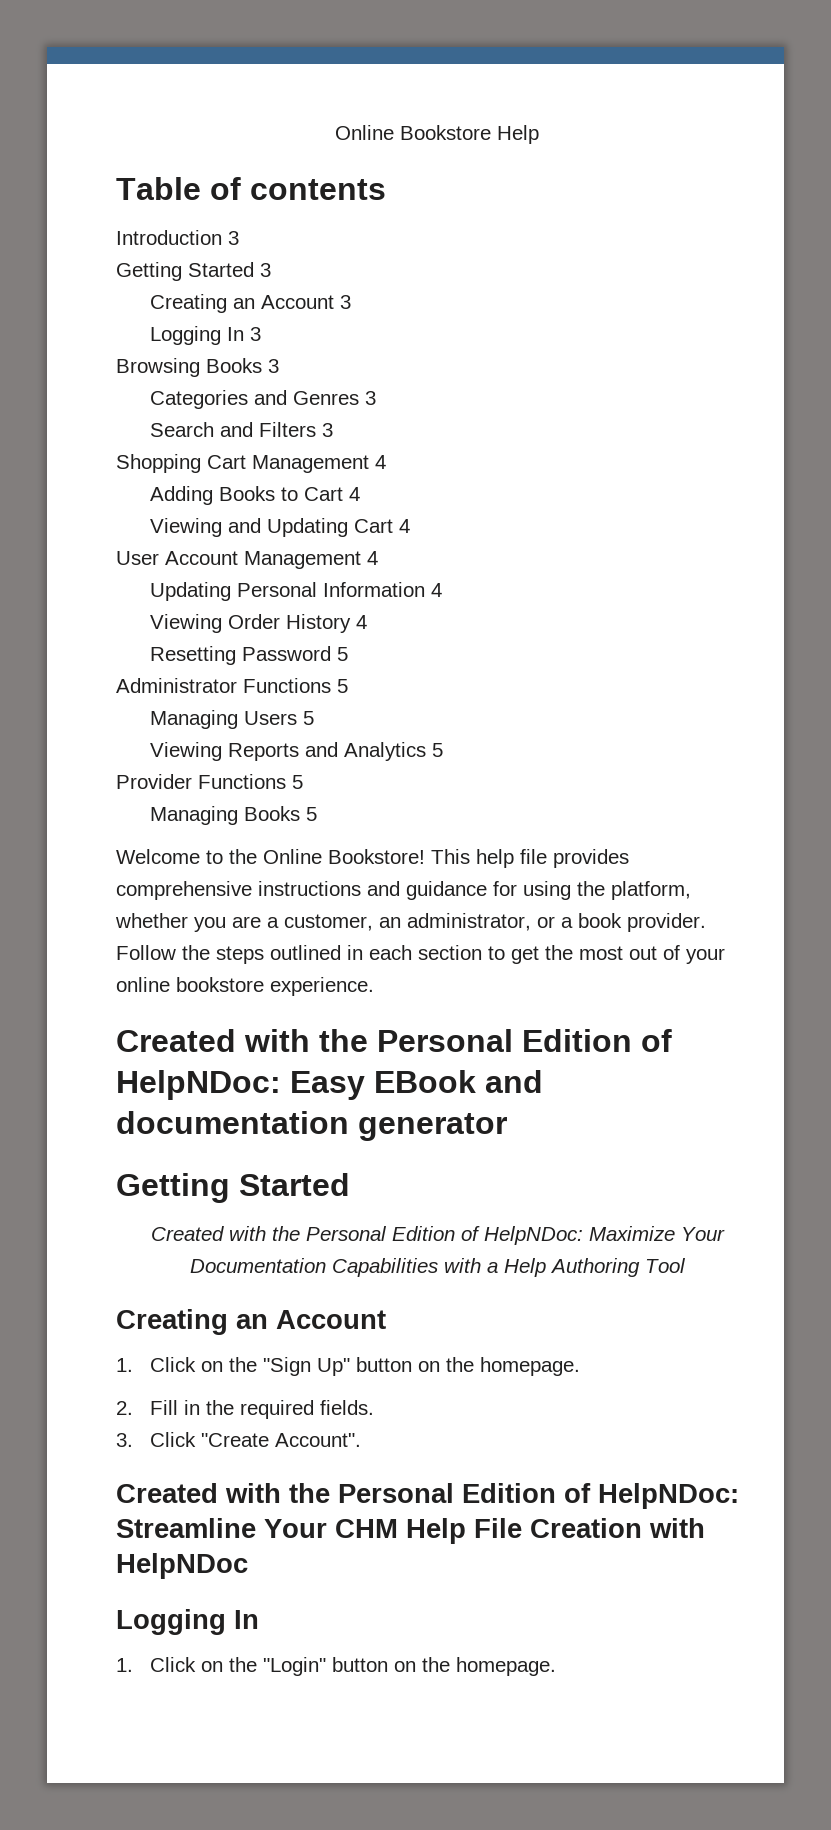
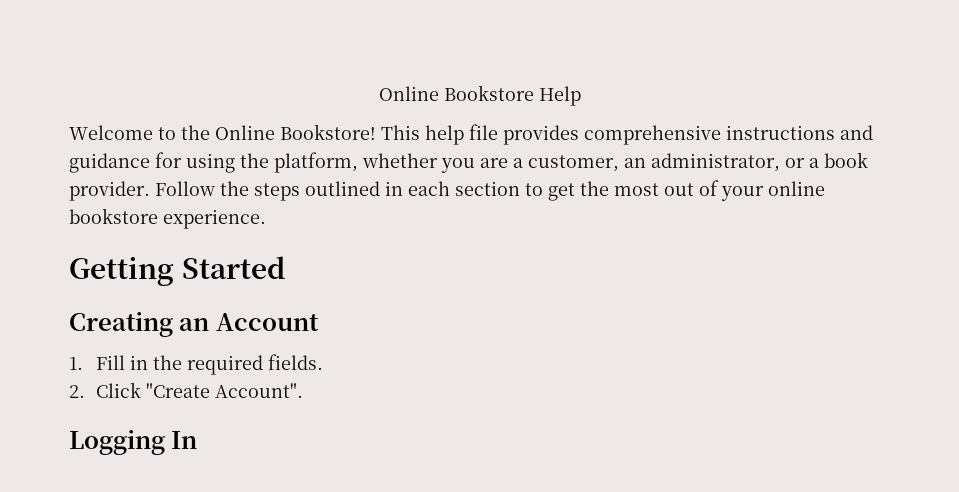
- Table of contents
- Introduction 3
- Getting Started 3
- Creating an Account 3
- Logging In 3
- Browsing Books 3
- Categories and Genres 3
- Search and Filters 3
- Shopping Cart Management 4
- Adding Books to Cart 4
- Viewing and Updating Cart 4
- User Account Management 4
- Updating Personal Information 4
- Viewing Order History 4
- Resetting Password 5
- Administrator Functions 5
- Managing Users 5
- Viewing Reports and Analytics 5
- Provider Functions 5
- Managing Books 5
- Created with the Personal Edition of HelpNDoc: Easy EBook and documentation generator
  Getting Started
- Created with the Personal Edition of HelpNDoc: Maximize Your Documentation Capabilities with a Help Authoring Tool
  Creating an Account
- 1. Click on the "Sign Up" button on the homepage.
- 2. Fill in the required fields.
+ 1. Fill in the required fields.
- 3. Click "Create Account".
+ 2. Click "Create Account".
- Created with the Personal Edition of HelpNDoc: Streamline Your CHM Help File Creation with HelpNDoc
  Logging In
- 1. Click on the "Login" button on the homepage.

